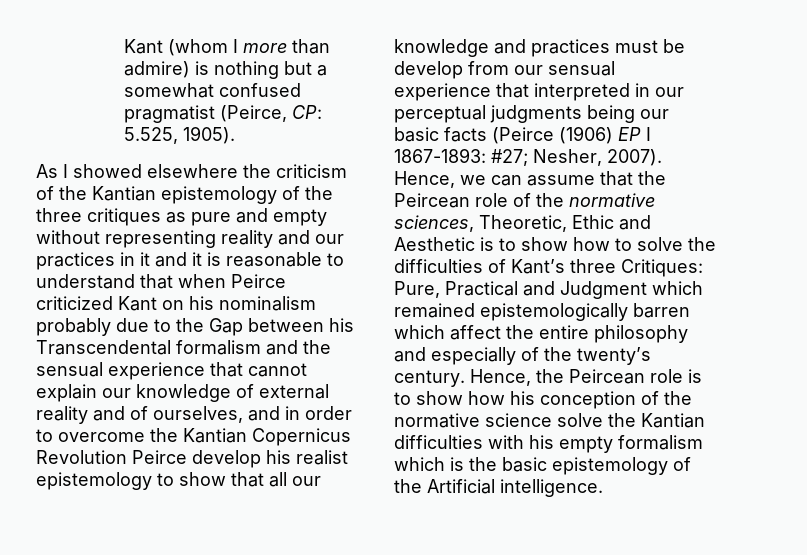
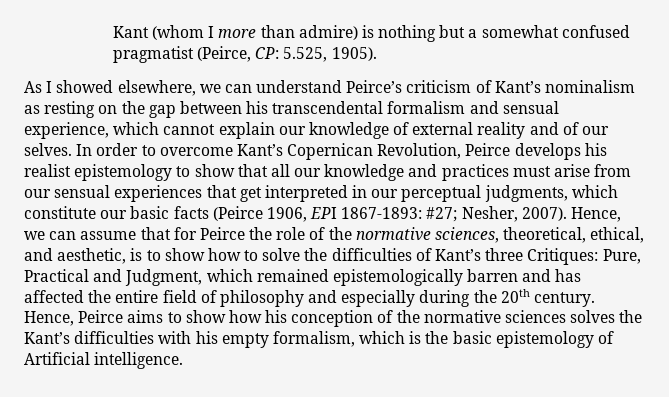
- As I showed elsewhere the criticism of the Kantian epistemology of the three critiques as pure and empty without representing reality and our practices in it and it is reasonable to understand that when Peirce criticized Kant on his nominalism probably due to the Gap between his Transcendental formalism and the sensual experience that cannot explain our knowledge of external reality and of ourselves, and in order to overcome the Kantian Copernicus Revolution Peirce develop his realist epistemology to show that all our knowledge and practices must be develop from our sensual experience that interpreted in our perceptual judgments being our basic facts (Peirce (1906) EP I 1867-1893: #27; Nesher, 2007).
+ As I showed elsewhere, we can understand Peirce’s criticism of Kant’s nominalism as resting on the gap between his transcendental formalism and sensual experience, which cannot explain our knowledge of external reality and of our selves. In order to overcome Kant’s Copernican Revolution, Peirce develops his realist epistemology to show that all our knowledge and practices must arise from our sensual experiences that get interpreted in our perceptual judgments, which constitute our basic facts (Peirce 1906, EPI 1867-1893: #27; Nesher, 2007).
- Hence, we can assume that the Peircean role of the normative sciences, Theoretic, Ethic and Aesthetic is to show how to solve the difficulties of Kant’s three Critiques: Pure, Practical and Judgment which remained epistemologically barren which affect the entire philosophy and especially of the twenty’s century. Hence, the Peircean role is to show how his conception of the normative science solve the Kantian difficulties with his empty formalism which is the basic epistemology of the Artificial intelligence.
+ Hence, we can assume that for Peirce the role of the normative sciences, theoretical, ethical, and aesthetic, is to show how to solve the difficulties of Kant’s three Critiques: Pure, Practical and Judgment, which remained epistemologically barren and has affected the entire field of philosophy and especially during the 20th century. Hence, Peirce aims to show how his conception of the normative sciences solves the Kant’s difficulties with his empty formalism, which is the basic epistemology of Artificial intelligence.

